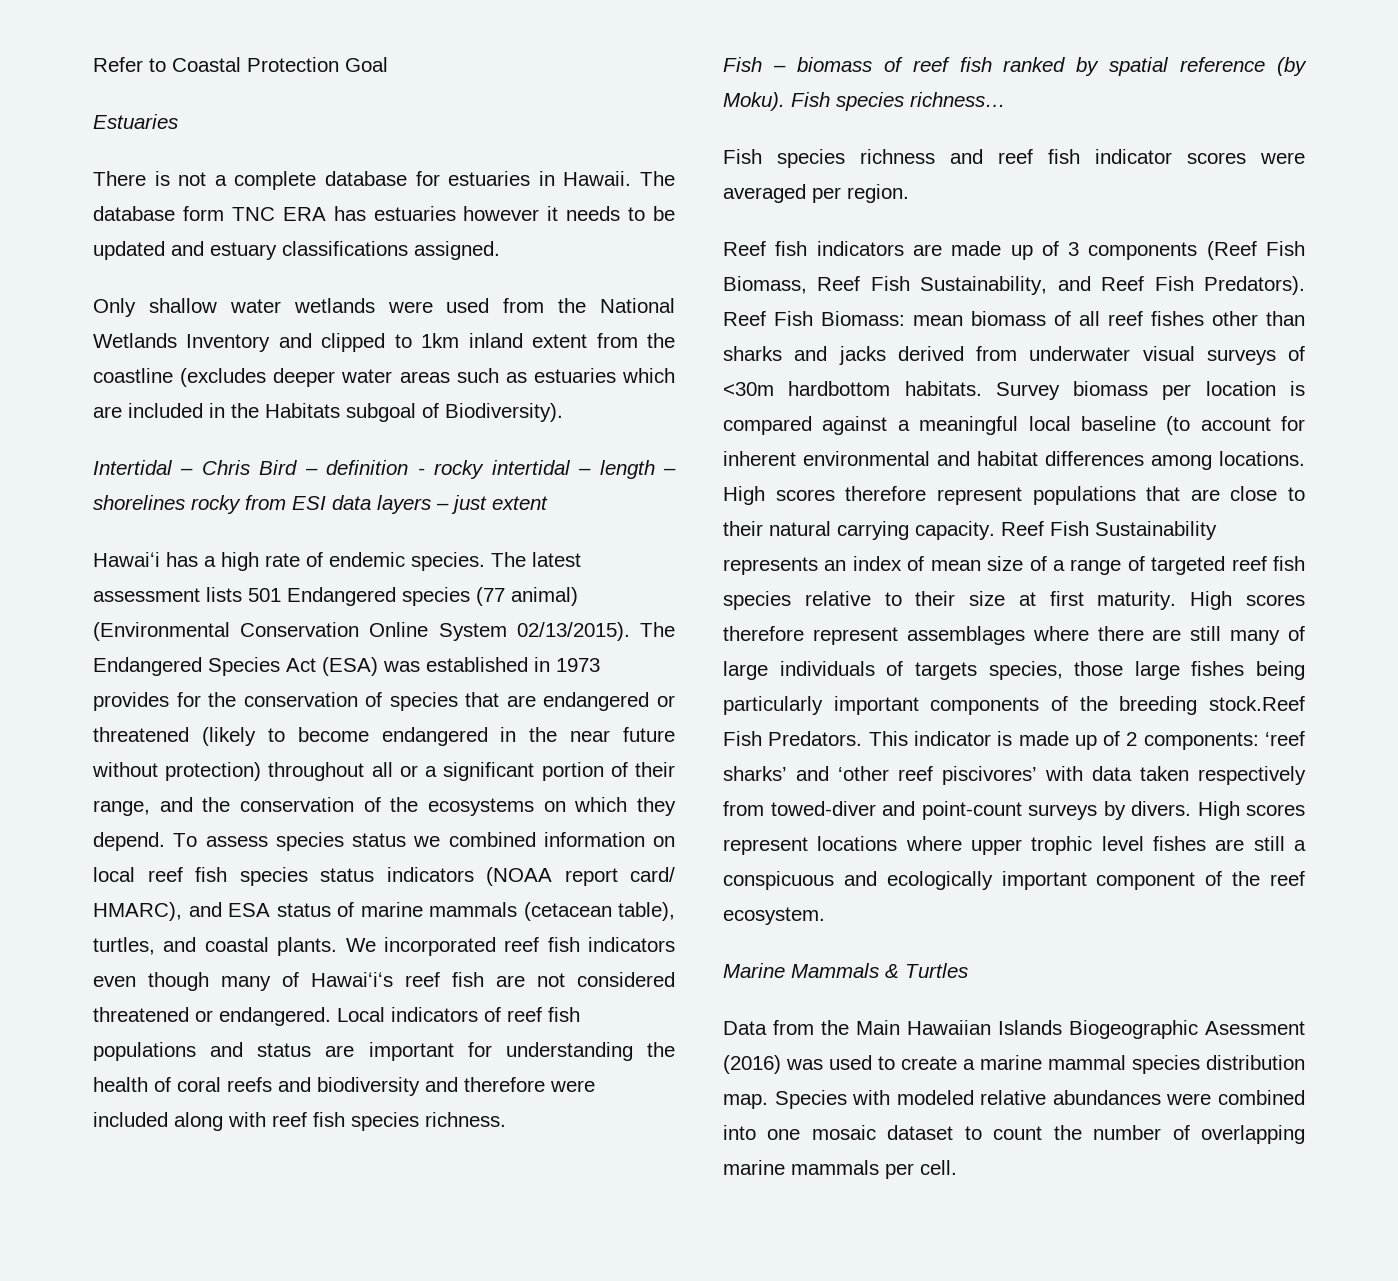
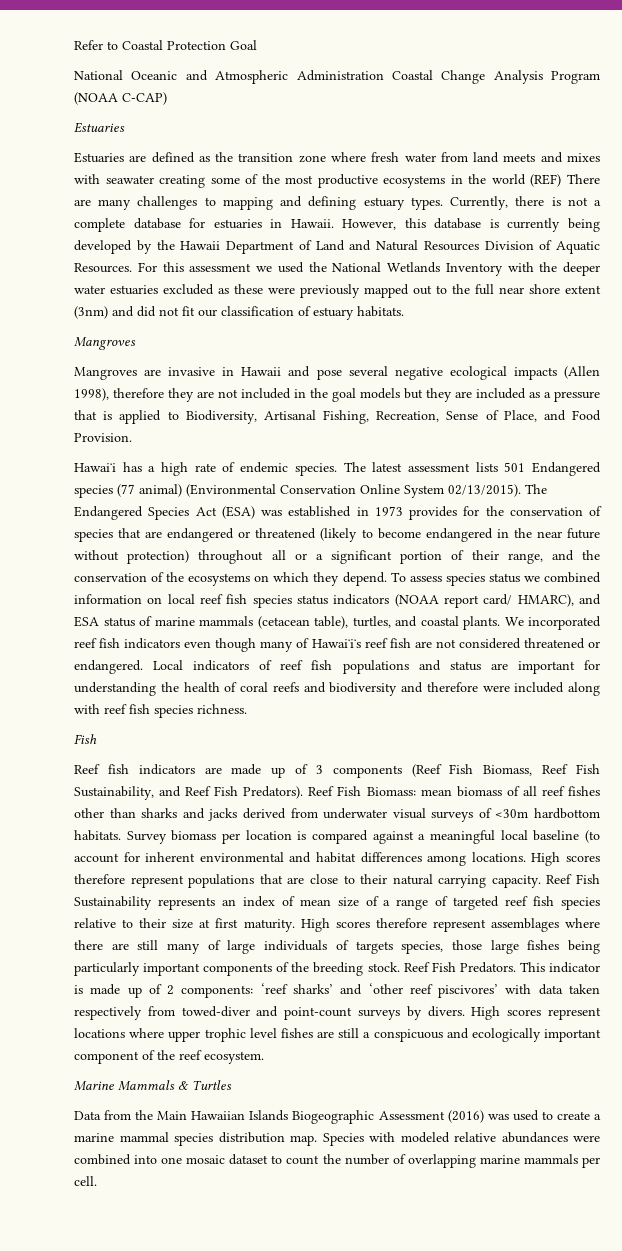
+ National Oceanic and Atmospheric Administration Coastal Change Analysis Program (NOAA C-CAP)
  Estuaries
- There is not a complete database for estuaries in Hawaii.
+ Estuaries are defined as the transition zone where fresh water from land meets and mixes with seawater creating some of the most productive ecosystems in the world (REF) There are many challenges to mapping and defining estuary types. Currently, there is not a complete database for estuaries in Hawaii.
- The database form TNC ERA has estuaries however it needs to be updated and estuary classifications assigned.
- Only shallow water wetlands were used from the National Wetlands Inventory and clipped to 1km inland extent from the coastline (excludes deeper water areas such as estuaries which are included in the Habitats subgoal of Biodiversity).
- Intertidal – Chris Bird – definition - rocky intertidal – length – shorelines rocky from ESI data layers – just extent
+ However, this database is currently being developed by the Hawaii Department of Land and Natural Resources Division of Aquatic Resources. For this assessment we used the National Wetlands Inventory with the deeper water estuaries excluded as these were previously mapped out to the full near shore extent (3nm) and did not fit our classification of estuary habitats.
+ Mangroves
+ Mangroves are invasive in Hawaii and pose several negative ecological impacts (Allen 1998), therefore they are not included in the goal models but they are included as a pressure that is applied to Biodiversity, Artisanal Fishing, Recreation, Sense of Place, and Food Provision.
  Local indicators of reef fish populations and status are important for understanding the health of coral reefs and biodiversity and therefore were included along with reef fish species richness.
- Fish – biomass of reef fish ranked by spatial reference (by Moku). Fish species richness…
- Fish species richness and reef fish indicator scores were averaged per region.
+ Fish
- High scores therefore represent assemblages where there are still many of large individuals of targets species, those large fishes being particularly important components of the breeding stock.Reef Fish Predators.
+ High scores therefore represent assemblages where there are still many of large individuals of targets species, those large fishes being particularly important components of the breeding stock. Reef Fish Predators.
- Data from the Main Hawaiian Islands Biogeographic Asessment (2016) was used to create a marine mammal species distribution map.
+ Data from the Main Hawaiian Islands Biogeographic Assessment (2016) was used to create a marine mammal species distribution map.

